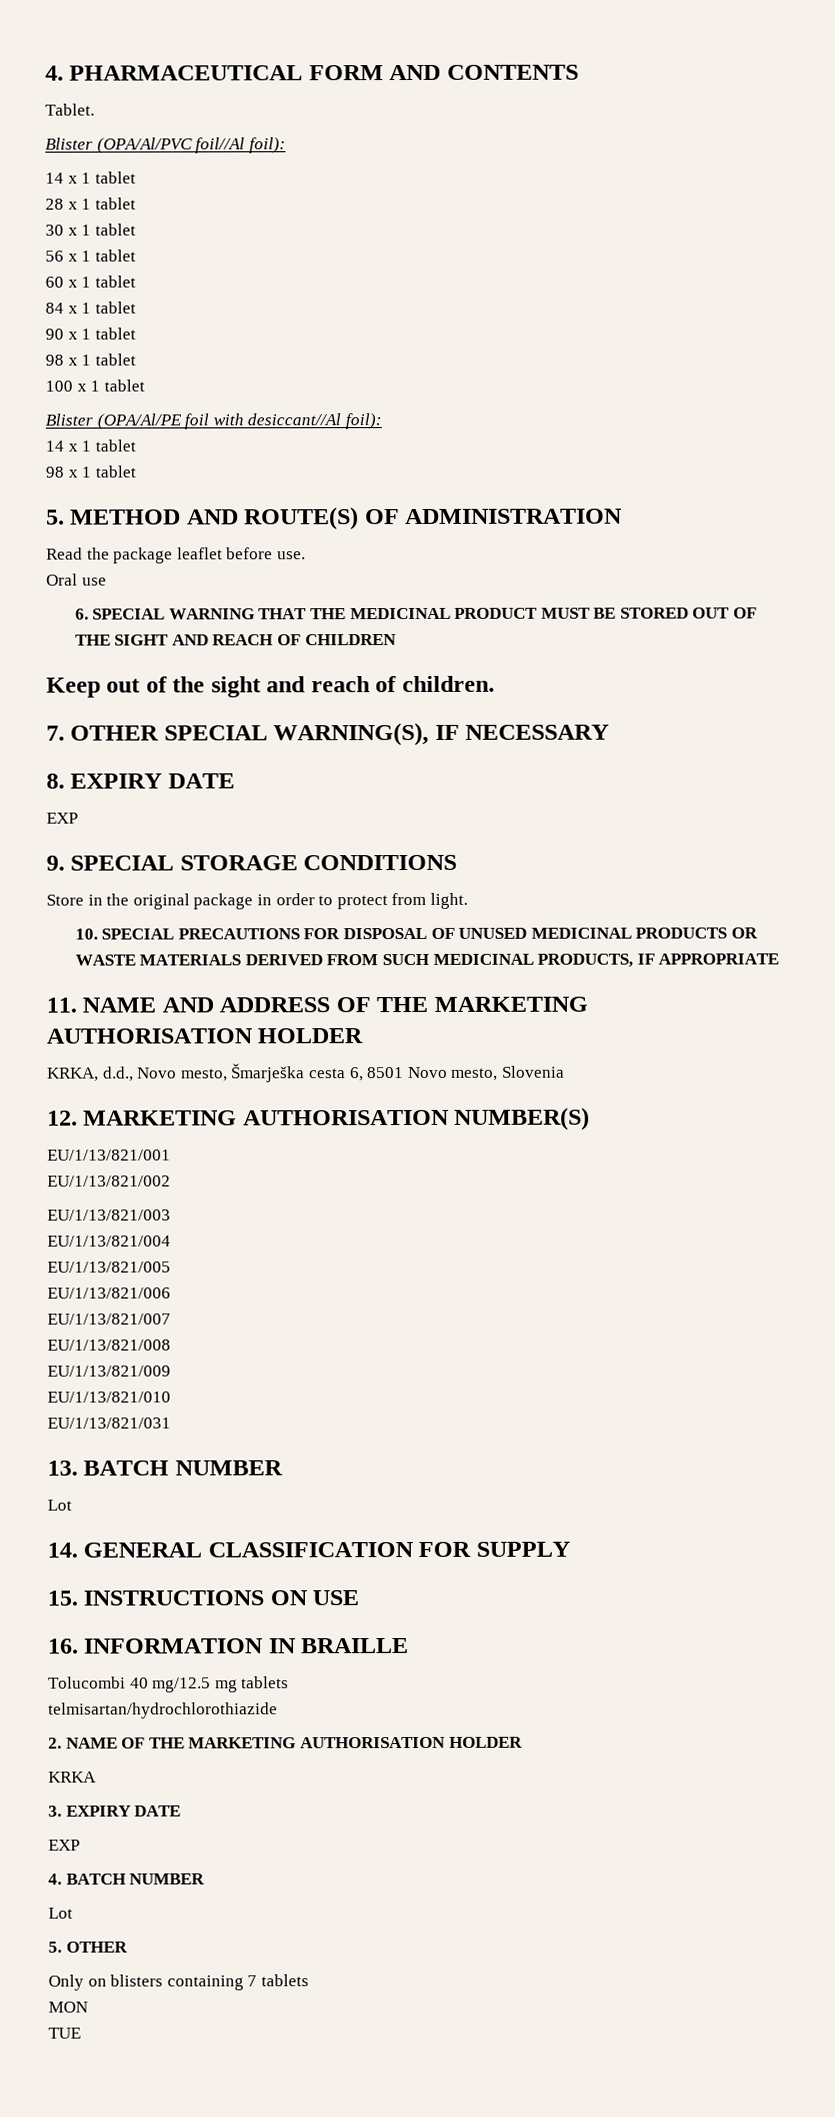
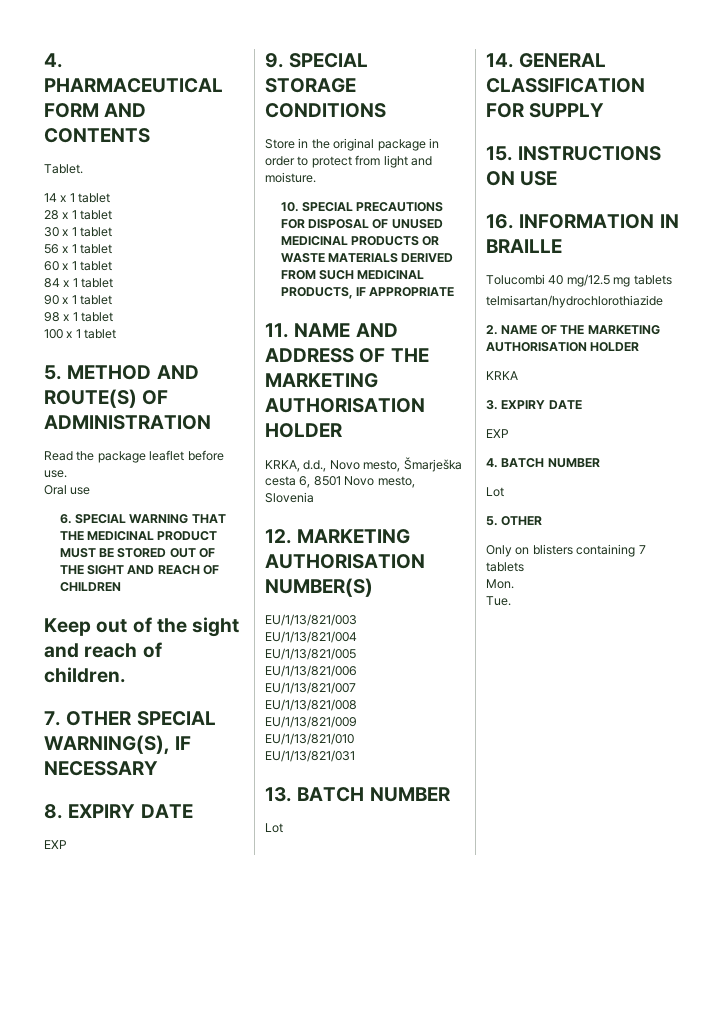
- Blister (OPA/Al/PVC foil//Al foil):
- Blister (OPA/Al/PE foil with desiccant//Al foil):
- 14 x 1 tablet
- 98 x 1 tablet
- Store in the original package in order to protect from light.
+ Store in the original package in order to protect from light and moisture.
- EU/1/13/821/001
- EU/1/13/821/002
- MON
- TUE
+ Mon.
+ Tue.

